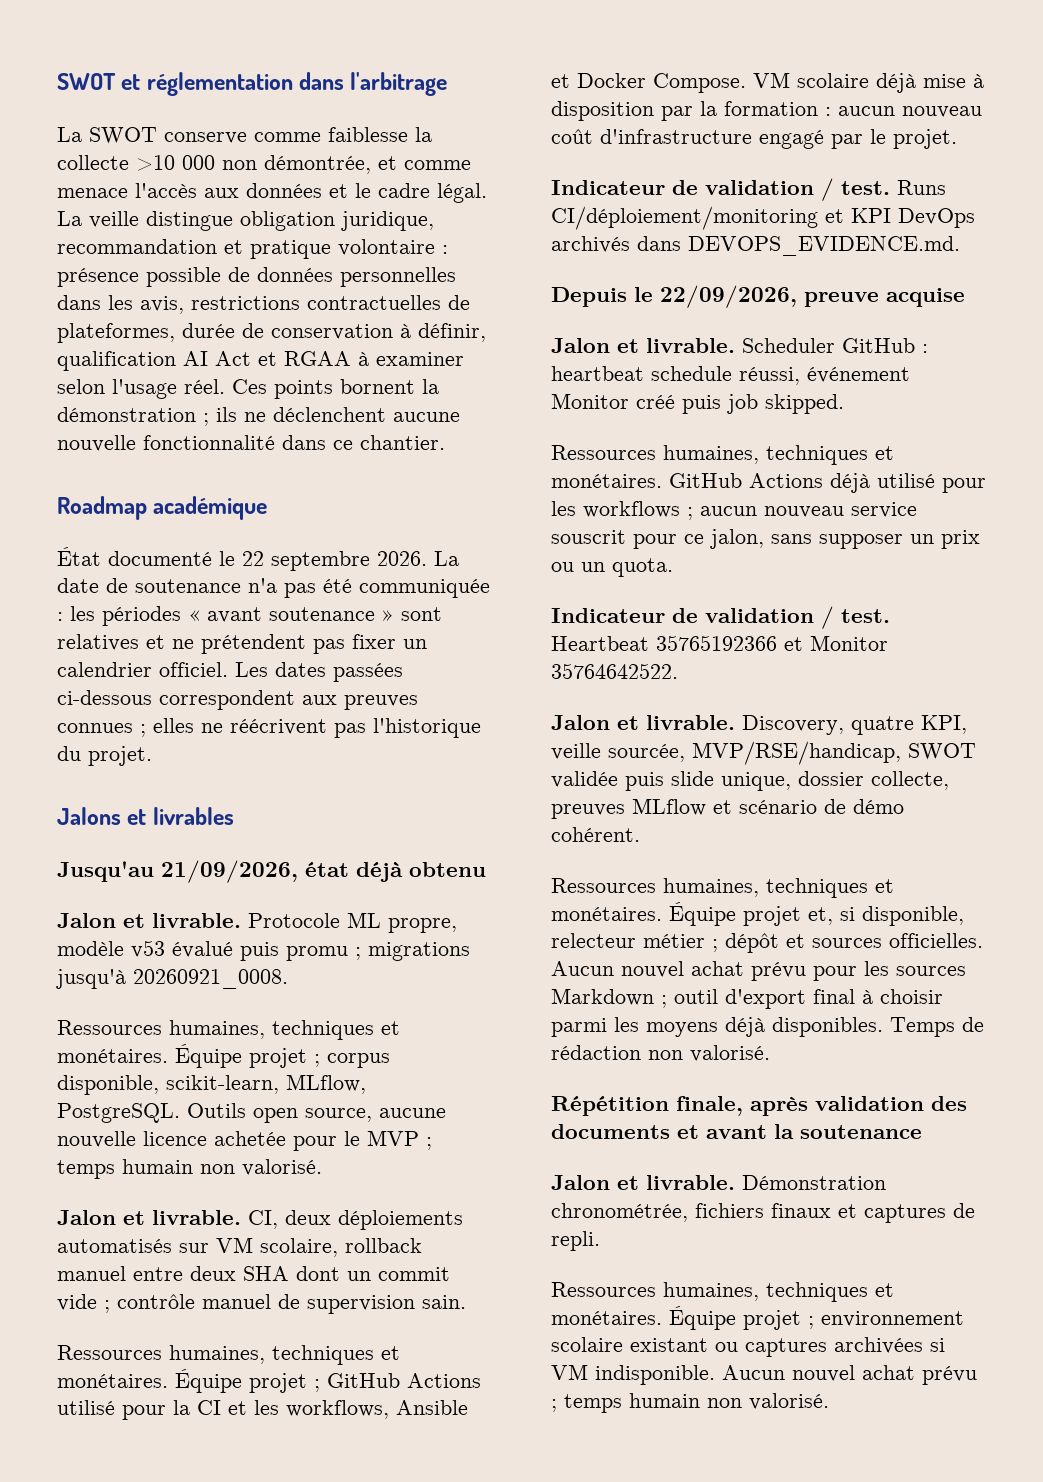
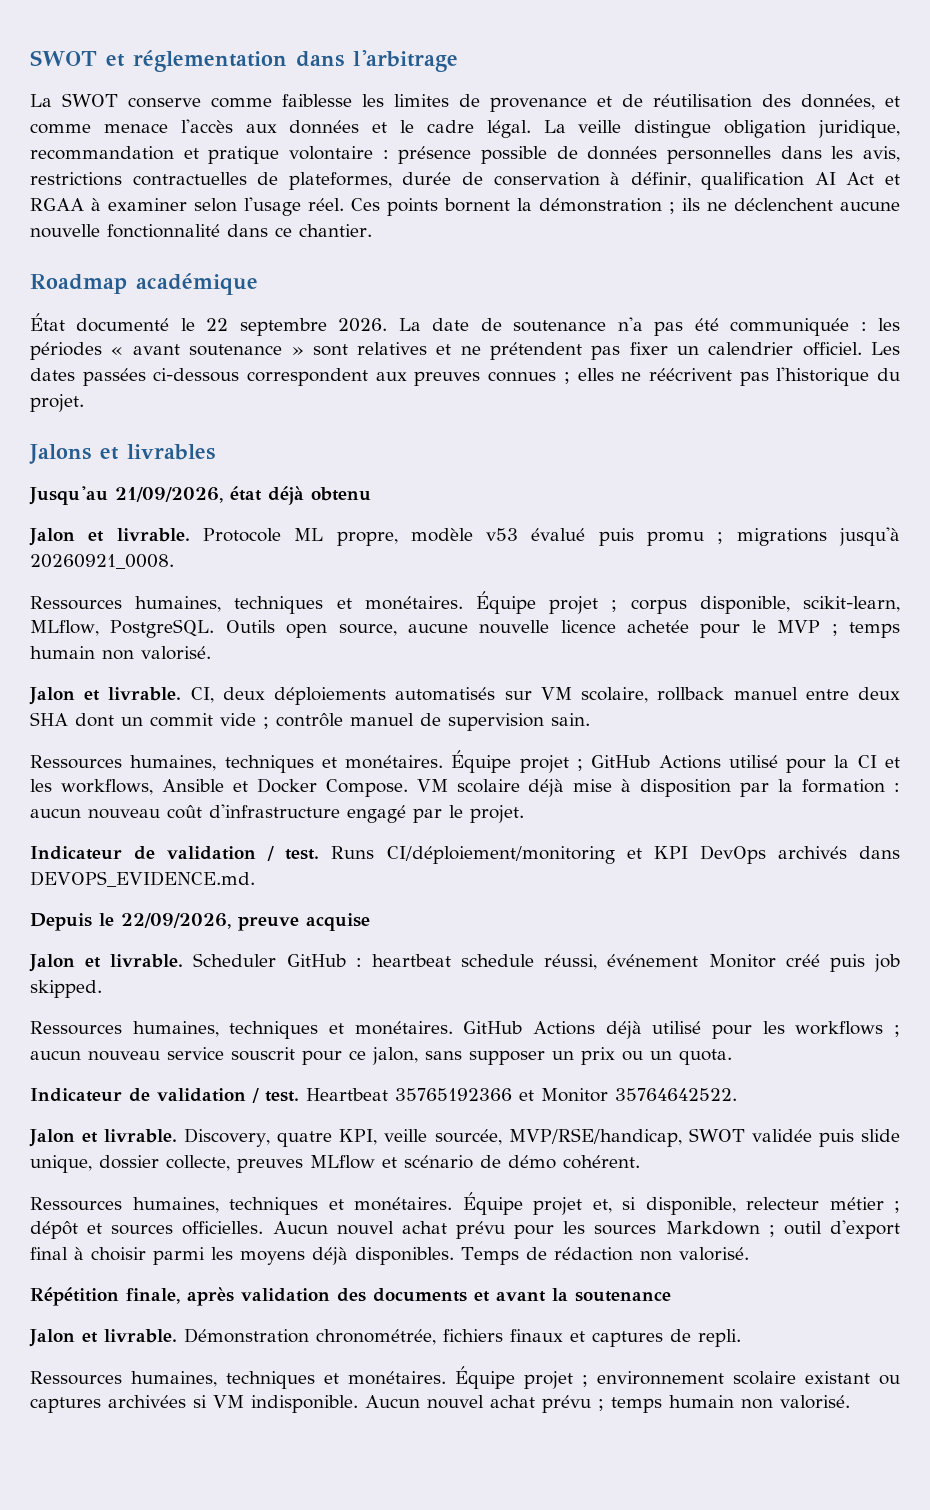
- La SWOT conserve comme faiblesse la collecte >10 000 non démontrée, et comme menace l'accès aux données et le cadre légal.
+ La SWOT conserve comme faiblesse les limites de provenance et de réutilisation des données, et comme menace l'accès aux données et le cadre légal.

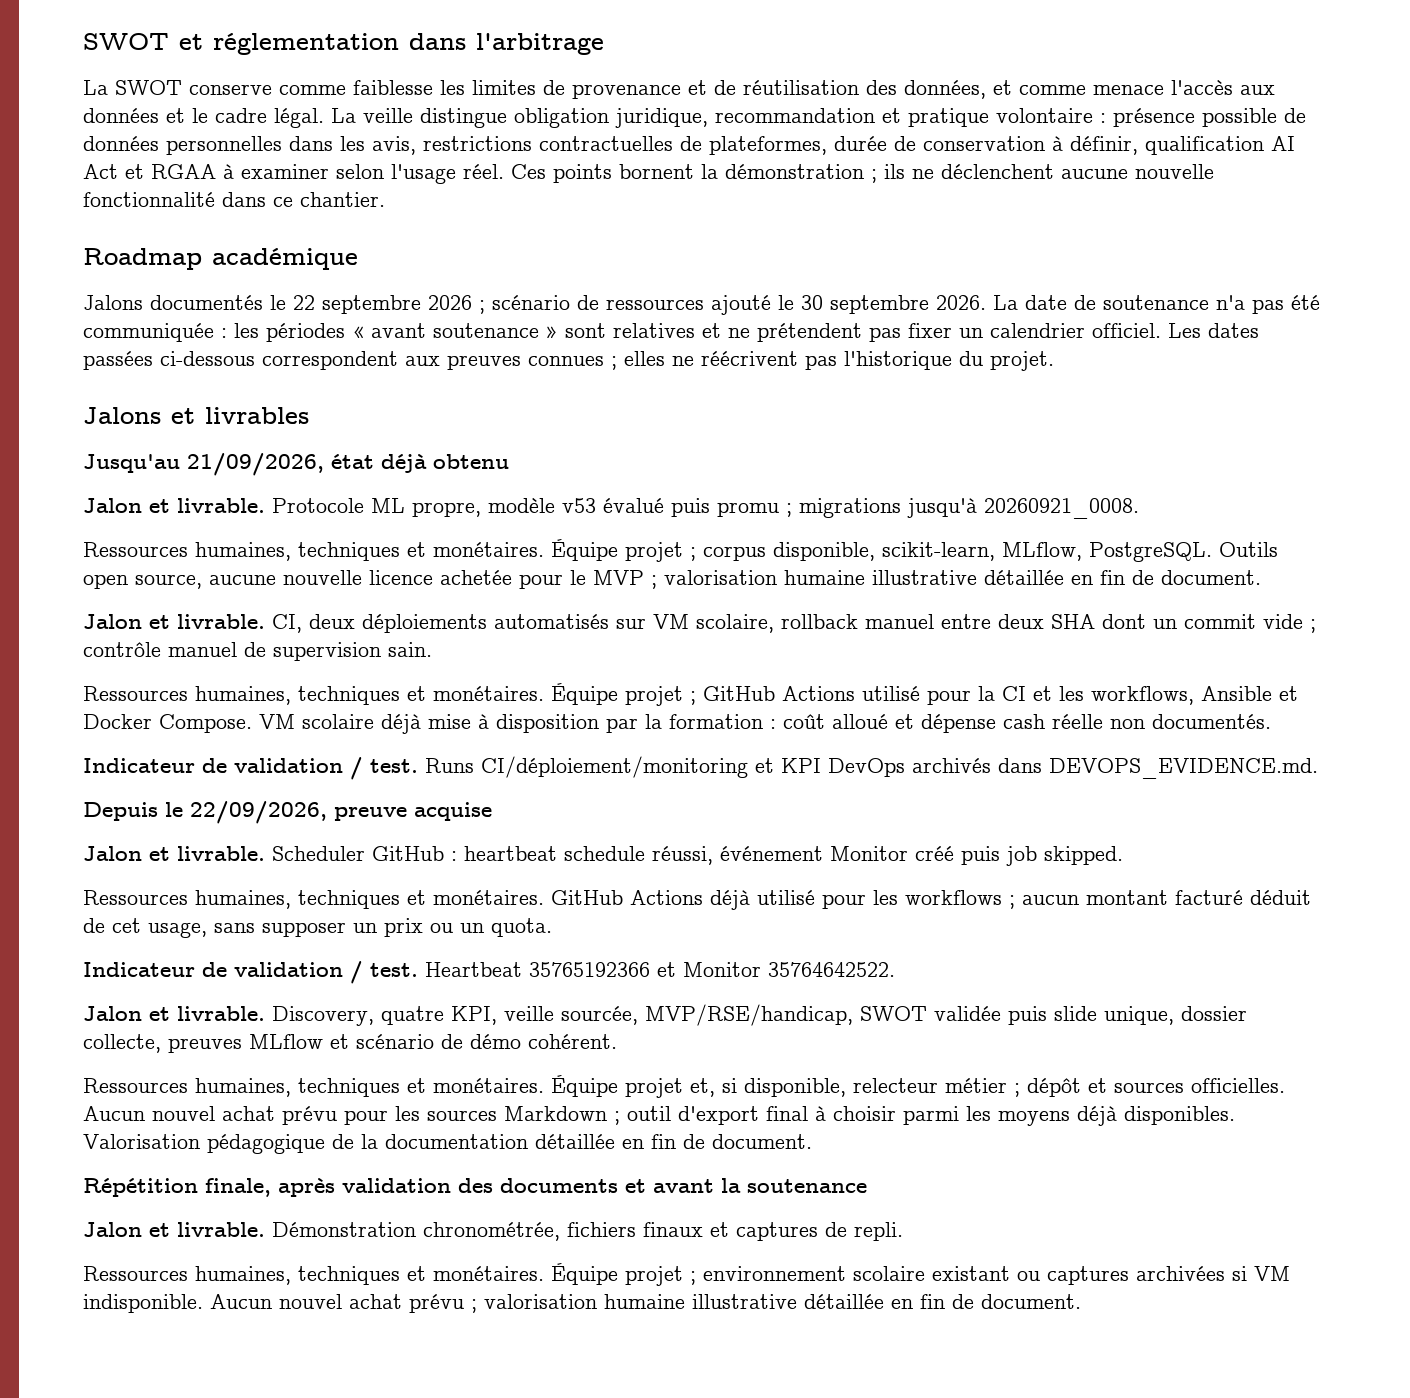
- État documenté le 22 septembre 2026.
+ Jalons documentés le 22 septembre 2026 ; scénario de ressources ajouté le 30 septembre 2026.
- Outils open source, aucune nouvelle licence achetée pour le MVP ; temps humain non valorisé.
+ Outils open source, aucune nouvelle licence achetée pour le MVP ; valorisation humaine illustrative détaillée en fin de document.
- VM scolaire déjà mise à disposition par la formation : aucun nouveau coût d'infrastructure engagé par le projet.
+ VM scolaire déjà mise à disposition par la formation : coût alloué et dépense cash réelle non documentés.
- GitHub Actions déjà utilisé pour les workflows ; aucun nouveau service souscrit pour ce jalon, sans supposer un prix ou un quota.
+ GitHub Actions déjà utilisé pour les workflows ; aucun montant facturé déduit de cet usage, sans supposer un prix ou un quota.
- Temps de rédaction non valorisé.
+ Valorisation pédagogique de la documentation détaillée en fin de document.
- Aucun nouvel achat prévu ; temps humain non valorisé.
+ Aucun nouvel achat prévu ; valorisation humaine illustrative détaillée en fin de document.

